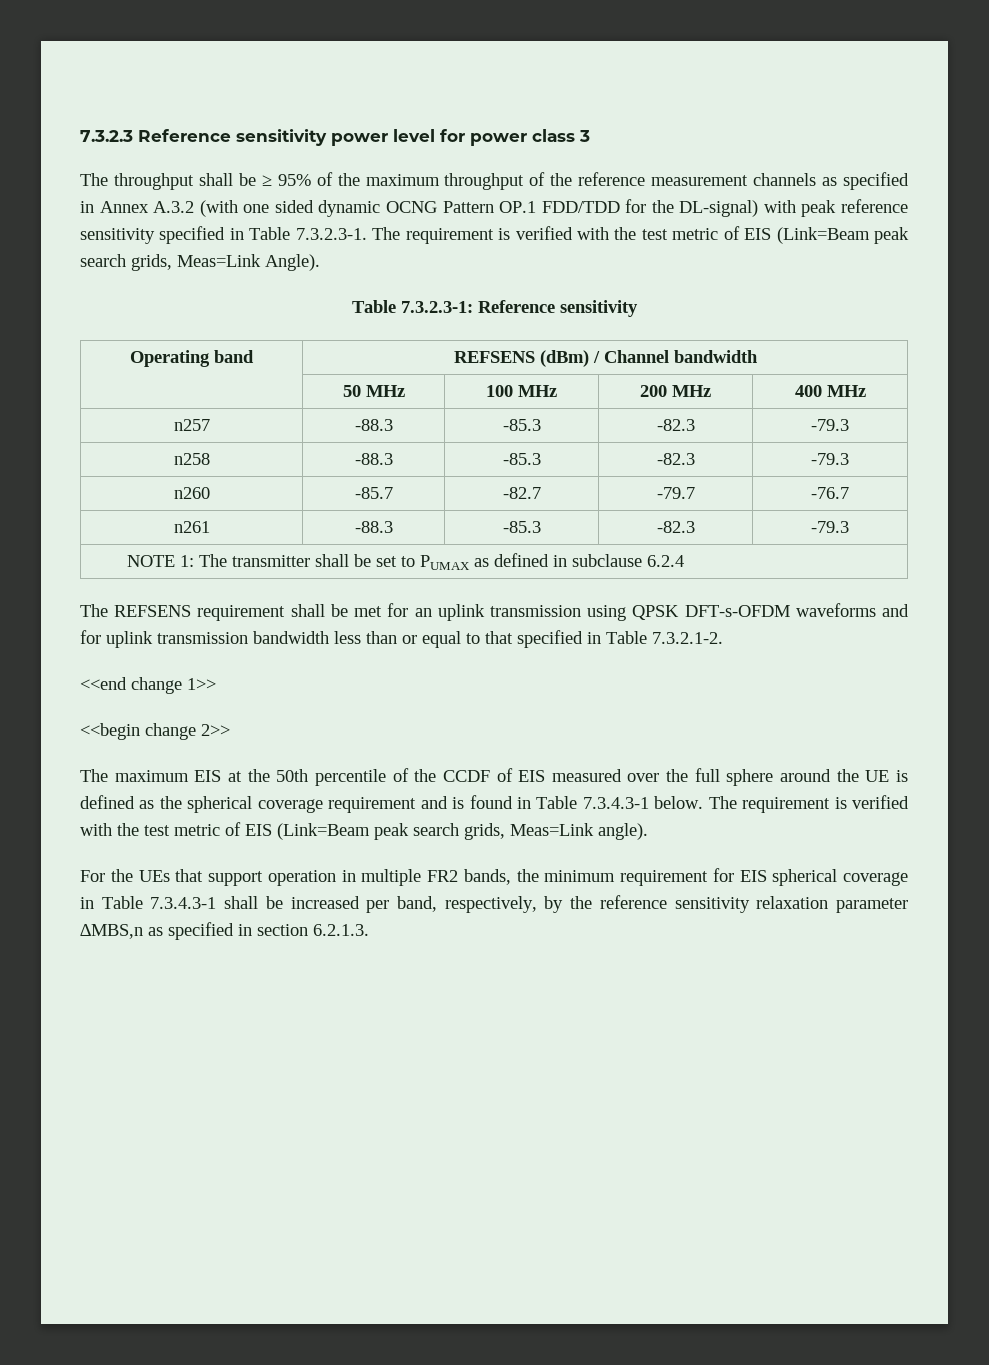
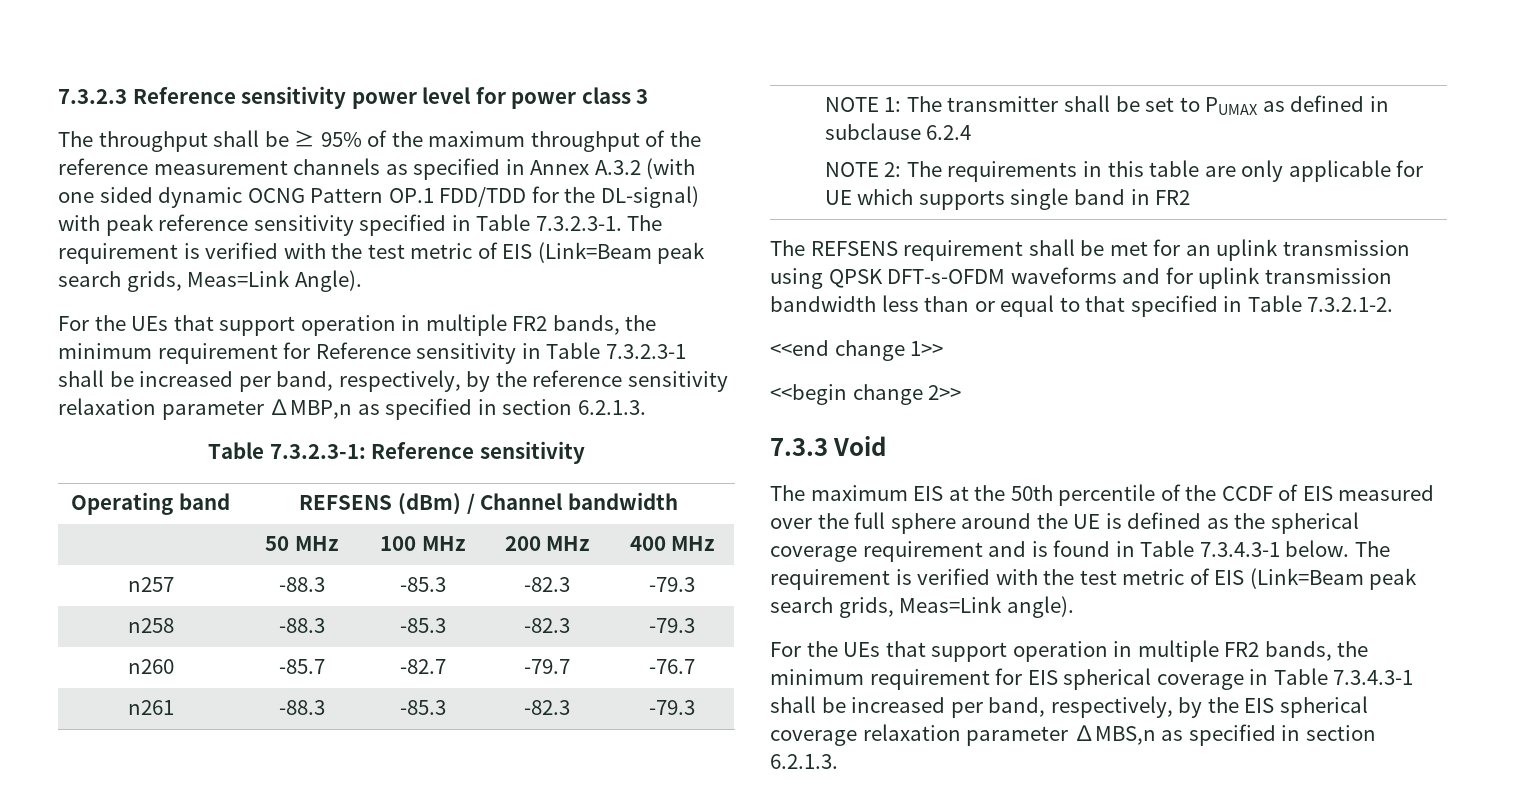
+ For the UEs that support operation in multiple FR2 bands, the minimum requirement for Reference sensitivity in Table 7.3.2.3-1 shall be increased per band, respectively, by the reference sensitivity relaxation parameter ∆MBP,n as specified in section 6.2.1.3.
  NOTE 1: The transmitter shall be set to PUMAX as defined in subclause 6.2.4
+ NOTE 2: The requirements in this table are only applicable for UE which supports single band in FR2
+ 7.3.3 Void
- For the UEs that support operation in multiple FR2 bands, the minimum requirement for EIS spherical coverage in Table 7.3.4.3-1 shall be increased per band, respectively, by the reference sensitivity relaxation parameter ∆MBS,n as specified in section 6.2.1.3.
+ For the UEs that support operation in multiple FR2 bands, the minimum requirement for EIS spherical coverage in Table 7.3.4.3-1 shall be increased per band, respectively, by the EIS spherical coverage relaxation parameter ∆MBS,n as specified in section 6.2.1.3.

